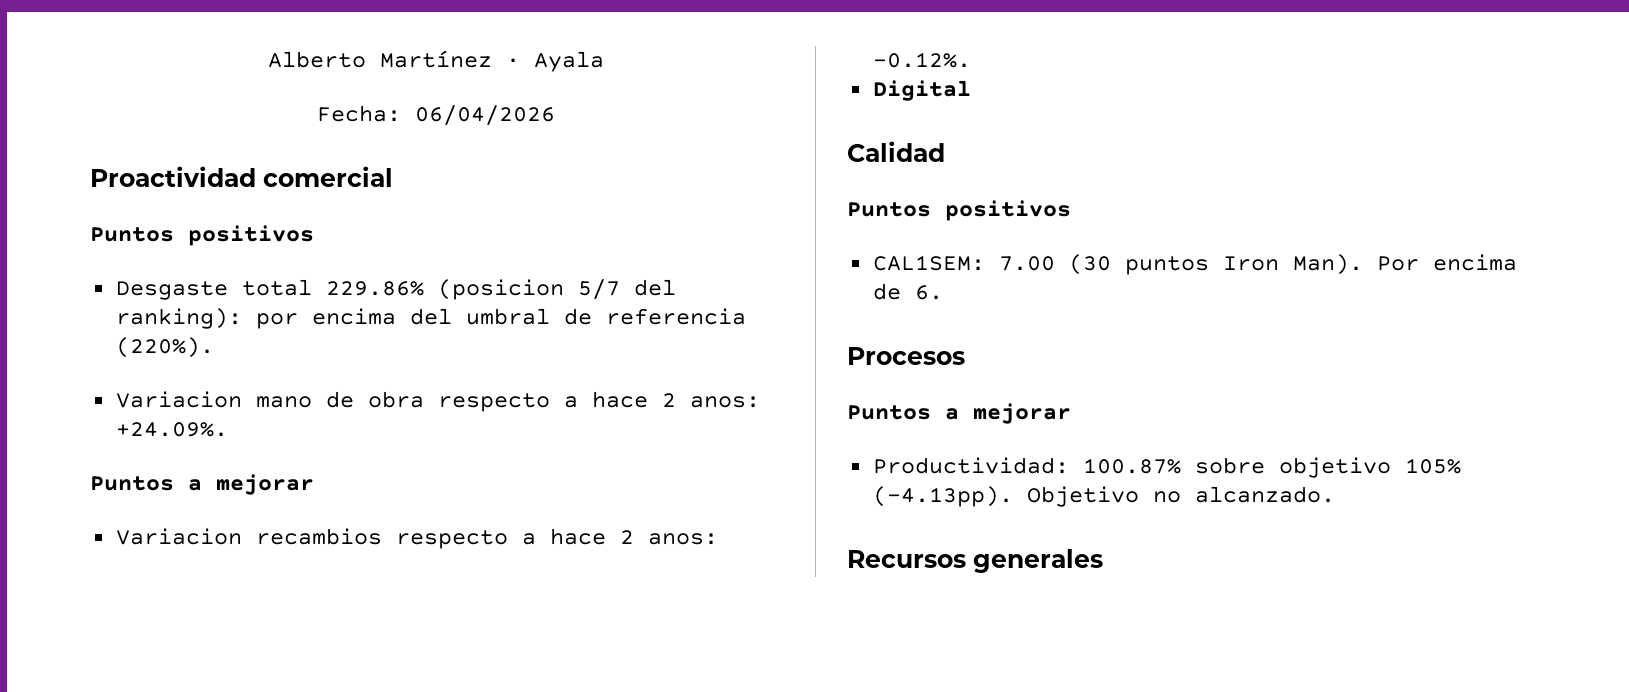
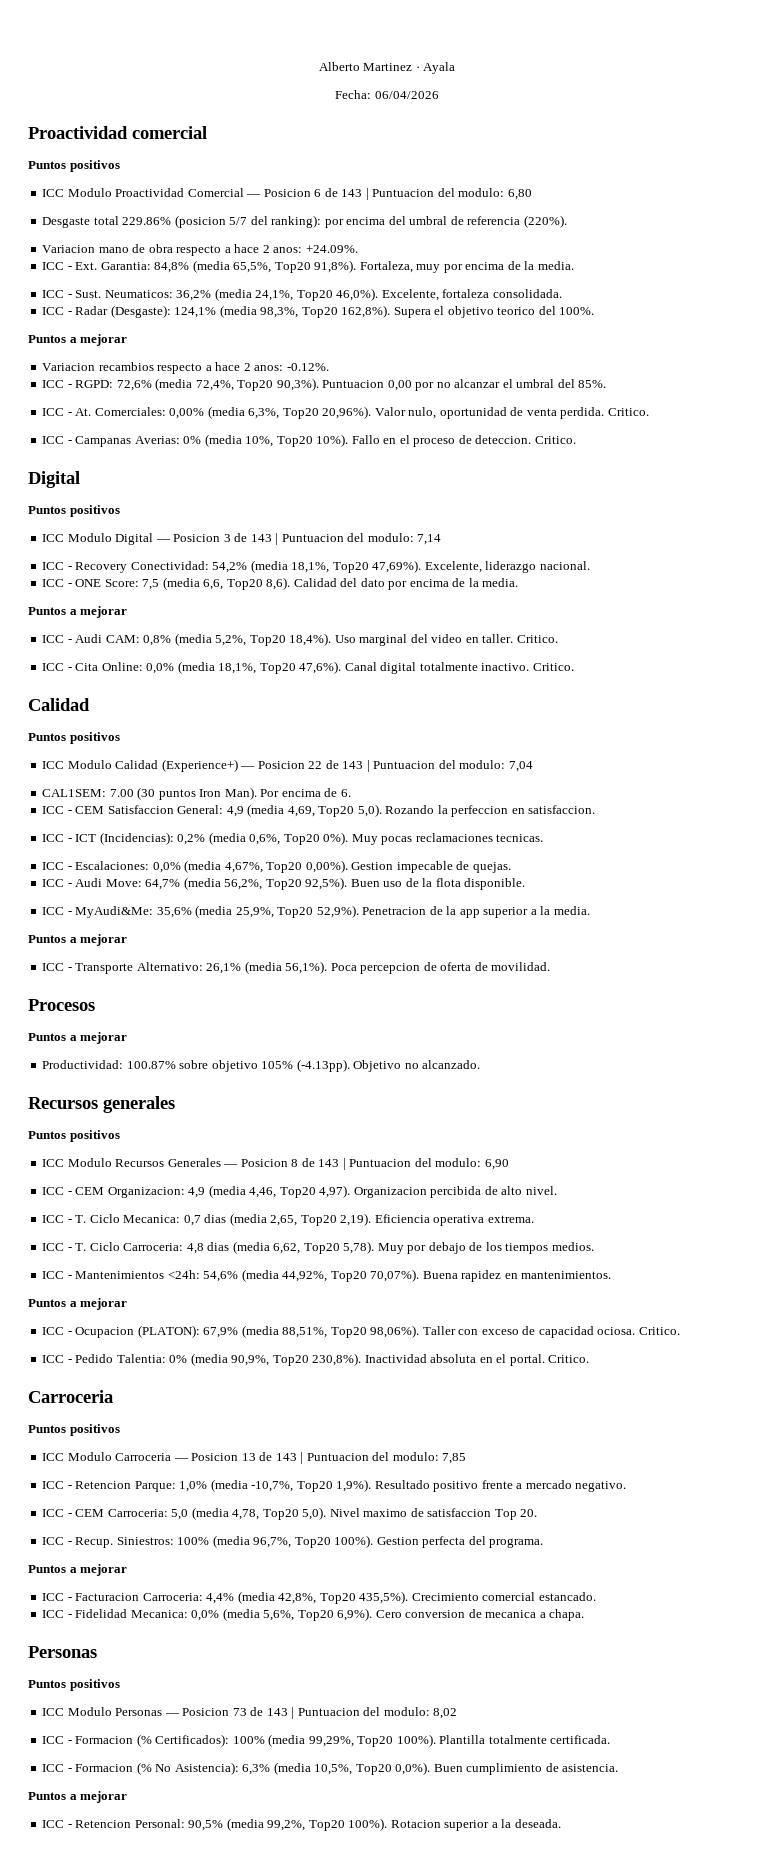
- Alberto Martínez · Ayala
+ Alberto Martinez · Ayala
+ ICC Modulo Proactividad Comercial — Posicion 6 de 143 | Puntuacion del modulo: 6,80
+ ICC - Ext. Garantia: 84,8% (media 65,5%, Top20 91,8%). Fortaleza, muy por encima de la media.
+ ICC - Sust. Neumaticos: 36,2% (media 24,1%, Top20 46,0%). Excelente, fortaleza consolidada.
+ ICC - Radar (Desgaste): 124,1% (media 98,3%, Top20 162,8%). Supera el objetivo teorico del 100%.
+ ICC - RGPD: 72,6% (media 72,4%, Top20 90,3%). Puntuacion 0,00 por no alcanzar el umbral del 85%.
+ ICC - At. Comerciales: 0,00% (media 6,3%, Top20 20,96%). Valor nulo, oportunidad de venta perdida. Critico.
+ ICC - Campanas Averias: 0% (media 10%, Top20 10%). Fallo en el proceso de deteccion. Critico.
  Digital
+ Puntos positivos
+ ICC Modulo Digital — Posicion 3 de 143 | Puntuacion del modulo: 7,14
+ ICC - Recovery Conectividad: 54,2% (media 18,1%, Top20 47,69%). Excelente, liderazgo nacional.
+ ICC - ONE Score: 7,5 (media 6,6, Top20 8,6). Calidad del dato por encima de la media.
+ Puntos a mejorar
+ ICC - Audi CAM: 0,8% (media 5,2%, Top20 18,4%). Uso marginal del video en taller. Critico.
+ ICC - Cita Online: 0,0% (media 18,1%, Top20 47,6%). Canal digital totalmente inactivo. Critico.
  Calidad
  Puntos positivos
+ ICC Modulo Calidad (Experience+) — Posicion 22 de 143 | Puntuacion del modulo: 7,04
+ ICC - CEM Satisfaccion General: 4,9 (media 4,69, Top20 5,0). Rozando la perfeccion en satisfaccion.
+ ICC - ICT (Incidencias): 0,2% (media 0,6%, Top20 0%). Muy pocas reclamaciones tecnicas.
+ ICC - Escalaciones: 0,0% (media 4,67%, Top20 0,00%). Gestion impecable de quejas.
+ ICC - Audi Move: 64,7% (media 56,2%, Top20 92,5%). Buen uso de la flota disponible.
+ ICC - MyAudi&Me: 35,6% (media 25,9%, Top20 52,9%). Penetracion de la app superior a la media.
+ Puntos a mejorar
+ ICC - Transporte Alternativo: 26,1% (media 56,1%). Poca percepcion de oferta de movilidad.
  Recursos generales
+ Puntos positivos
+ ICC Modulo Recursos Generales — Posicion 8 de 143 | Puntuacion del modulo: 6,90
+ ICC - CEM Organizacion: 4,9 (media 4,46, Top20 4,97). Organizacion percibida de alto nivel.
+ ICC - T. Ciclo Mecanica: 0,7 dias (media 2,65, Top20 2,19). Eficiencia operativa extrema.
+ ICC - T. Ciclo Carroceria: 4,8 dias (media 6,62, Top20 5,78). Muy por debajo de los tiempos medios.
+ ICC - Mantenimientos <24h: 54,6% (media 44,92%, Top20 70,07%). Buena rapidez en mantenimientos.
+ Puntos a mejorar
+ ICC - Ocupacion (PLATON): 67,9% (media 88,51%, Top20 98,06%). Taller con exceso de capacidad ociosa. Critico.
+ ICC - Pedido Talentia: 0% (media 90,9%, Top20 230,8%). Inactividad absoluta en el portal. Critico.
+ Carroceria
+ Puntos positivos
+ ICC Modulo Carroceria — Posicion 13 de 143 | Puntuacion del modulo: 7,85
+ ICC - Retencion Parque: 1,0% (media -10,7%, Top20 1,9%). Resultado positivo frente a mercado negativo.
+ ICC - CEM Carroceria: 5,0 (media 4,78, Top20 5,0). Nivel maximo de satisfaccion Top 20.
+ ICC - Recup. Siniestros: 100% (media 96,7%, Top20 100%). Gestion perfecta del programa.
+ Puntos a mejorar
+ ICC - Facturacion Carroceria: 4,4% (media 42,8%, Top20 435,5%). Crecimiento comercial estancado.
+ ICC - Fidelidad Mecanica: 0,0% (media 5,6%, Top20 6,9%). Cero conversion de mecanica a chapa.
+ Personas
+ Puntos positivos
+ ICC Modulo Personas — Posicion 73 de 143 | Puntuacion del modulo: 8,02
+ ICC - Formacion (% Certificados): 100% (media 99,29%, Top20 100%). Plantilla totalmente certificada.
+ ICC - Formacion (% No Asistencia): 6,3% (media 10,5%, Top20 0,0%). Buen cumplimiento de asistencia.
+ Puntos a mejorar
+ ICC - Retencion Personal: 90,5% (media 99,2%, Top20 100%). Rotacion superior a la deseada.

